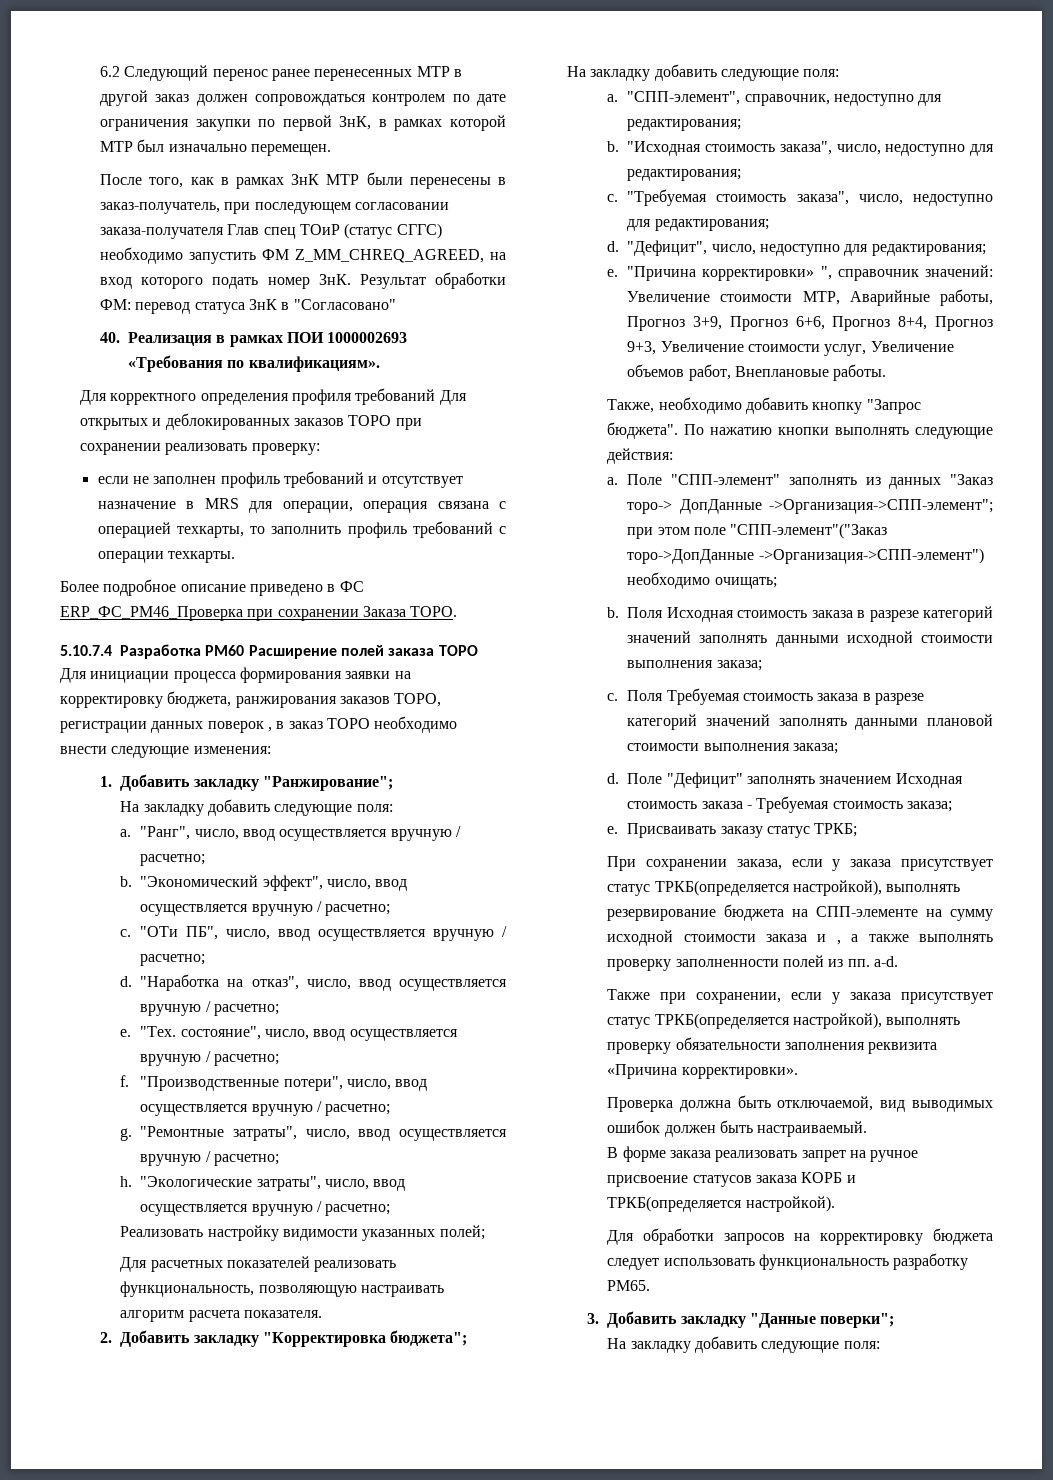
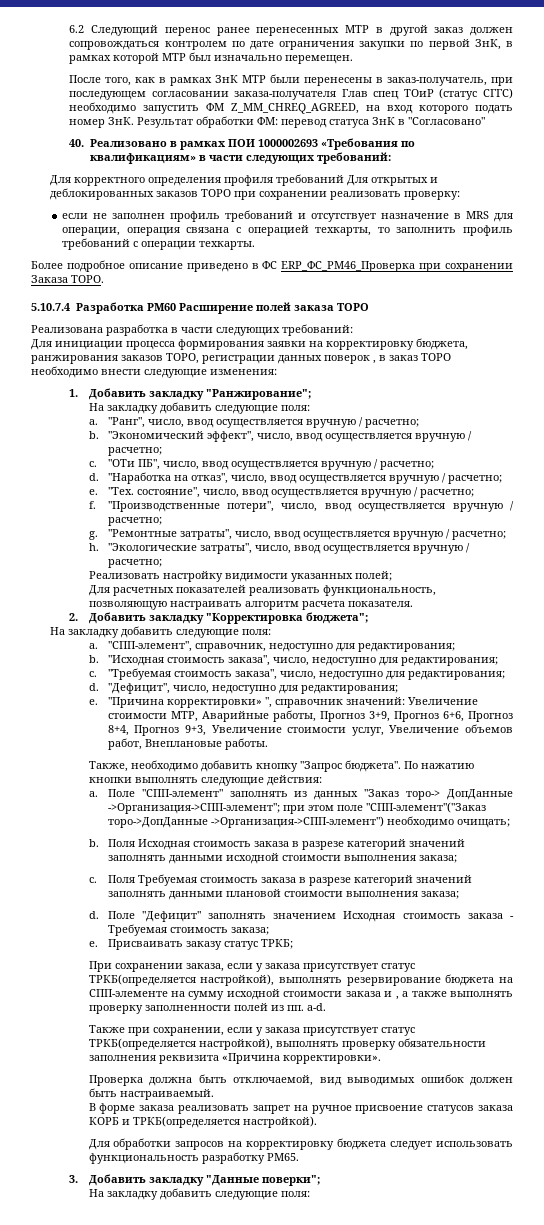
- 40. Реализация в рамках ПОИ 1000002693 «Требования по квалификациям».
+ 40. Реализовано в рамках ПОИ 1000002693 «Требования по квалификациям» в части следующих требований:
+ Реализована разработка в части следующих требований:

